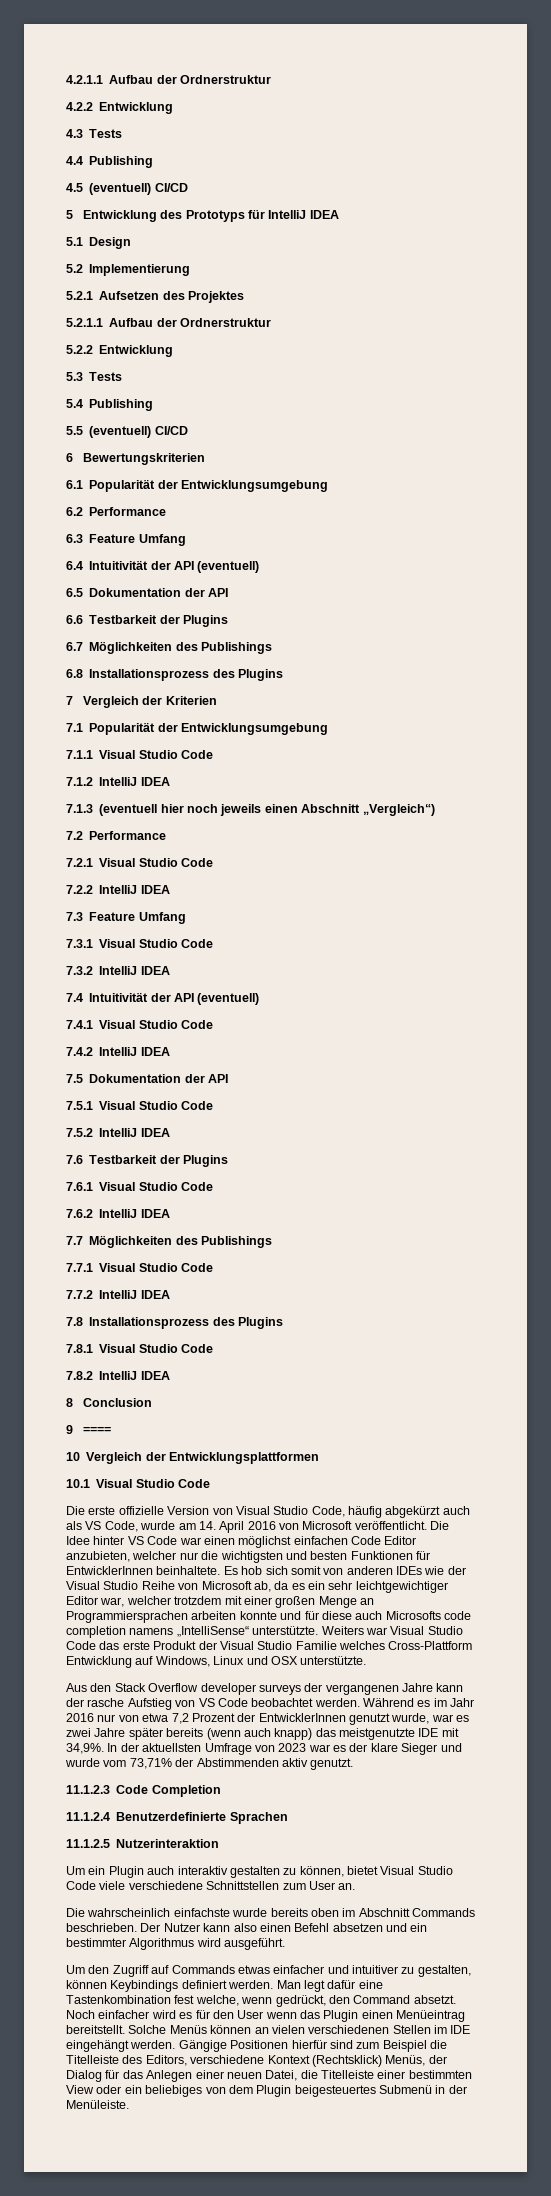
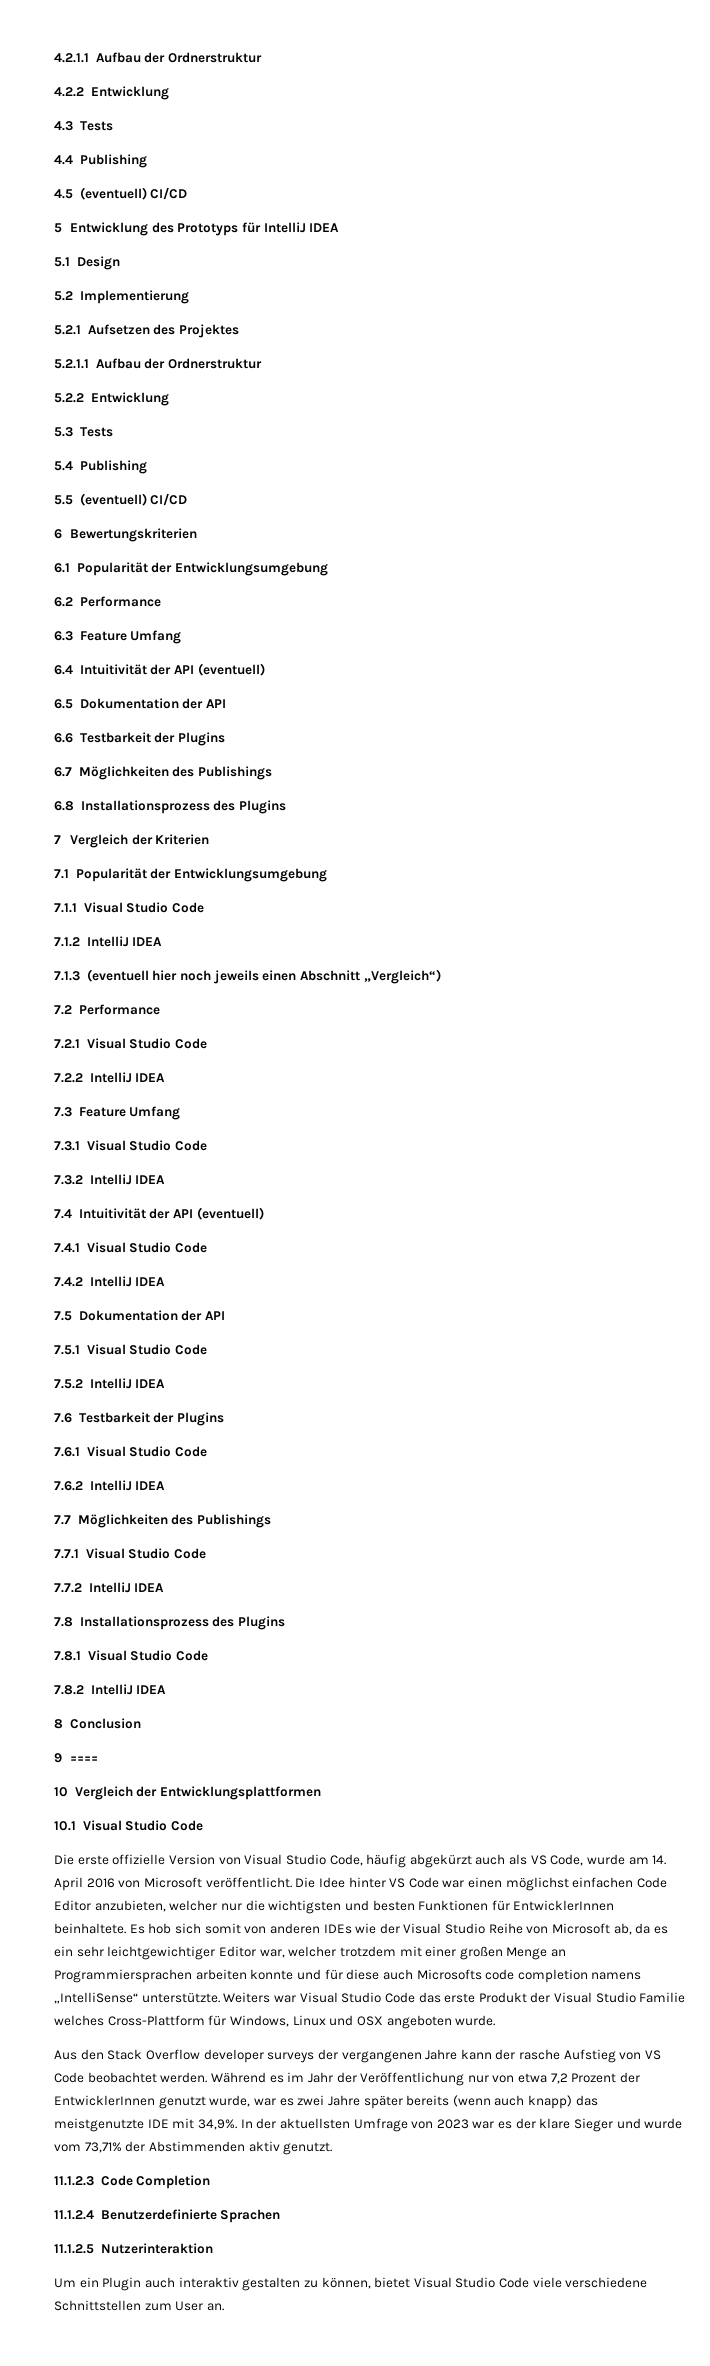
- Weiters war Visual Studio Code das erste Produkt der Visual Studio Familie welches Cross-Plattform Entwicklung auf Windows, Linux und OSX unterstützte.
+ Weiters war Visual Studio Code das erste Produkt der Visual Studio Familie welches Cross-Plattform für Windows, Linux und OSX angeboten wurde.
- Während es im Jahr 2016 nur von etwa 7,2 Prozent der EntwicklerInnen genutzt wurde, war es zwei Jahre später bereits (wenn auch knapp) das meistgenutzte IDE mit 34,9%.
+ Während es im Jahr der Veröffentlichung nur von etwa 7,2 Prozent der EntwicklerInnen genutzt wurde, war es zwei Jahre später bereits (wenn auch knapp) das meistgenutzte IDE mit 34,9%.
- Die wahrscheinlich einfachste wurde bereits oben im Abschnitt Commands beschrieben. Der Nutzer kann also einen Befehl absetzen und ein bestimmter Algorithmus wird ausgeführt.
- Um den Zugriff auf Commands etwas einfacher und intuitiver zu gestalten, können Keybindings definiert werden. Man legt dafür eine Tastenkombination fest welche, wenn gedrückt, den Command absetzt. Noch einfacher wird es für den User wenn das Plugin einen Menüeintrag bereitstellt. Solche Menüs können an vielen verschiedenen Stellen im IDE eingehängt werden. Gängige Positionen hierfür sind zum Beispiel die Titelleiste des Editors, verschiedene Kontext (Rechtsklick) Menüs, der Dialog für das Anlegen einer neuen Datei, die Titelleiste einer bestimmten View oder ein beliebiges von dem Plugin beigesteuertes Submenü in der Menüleiste.

